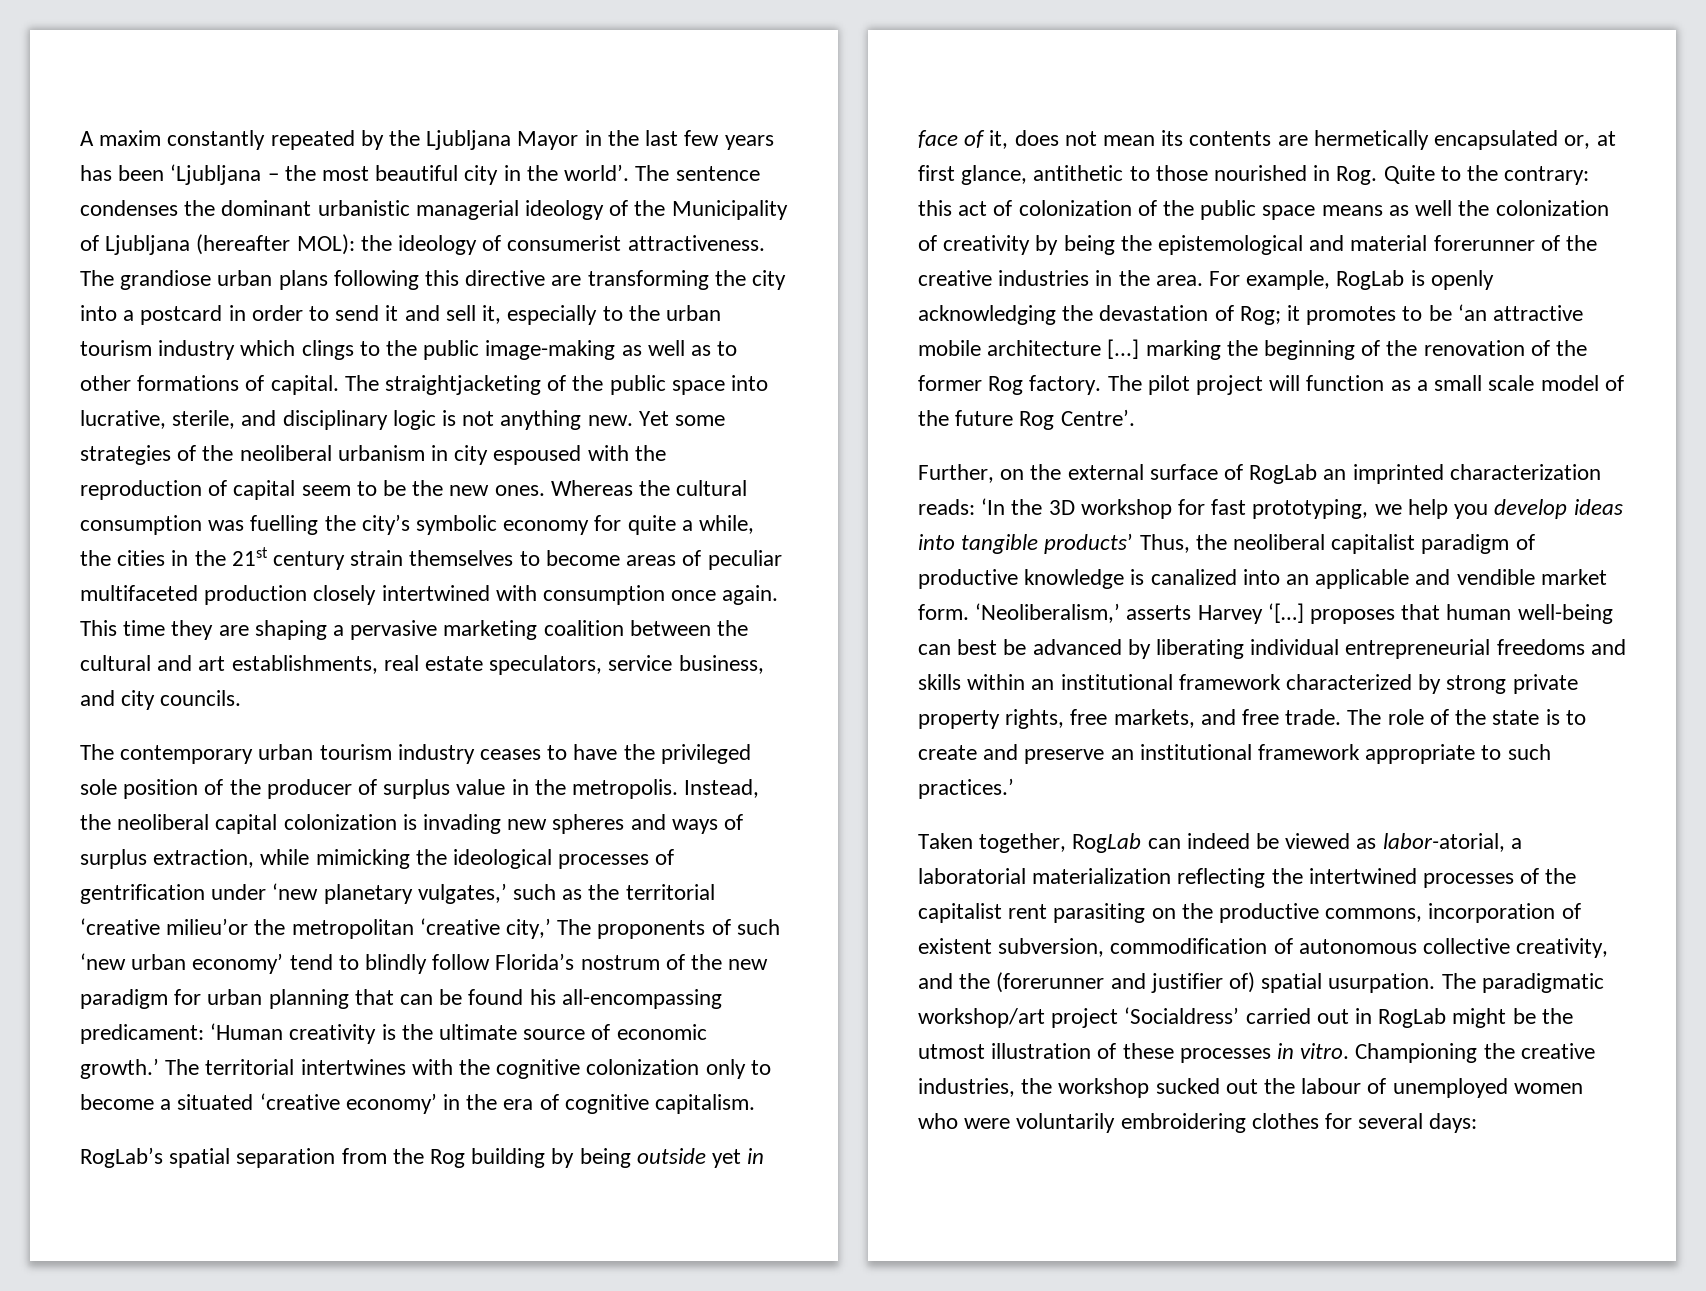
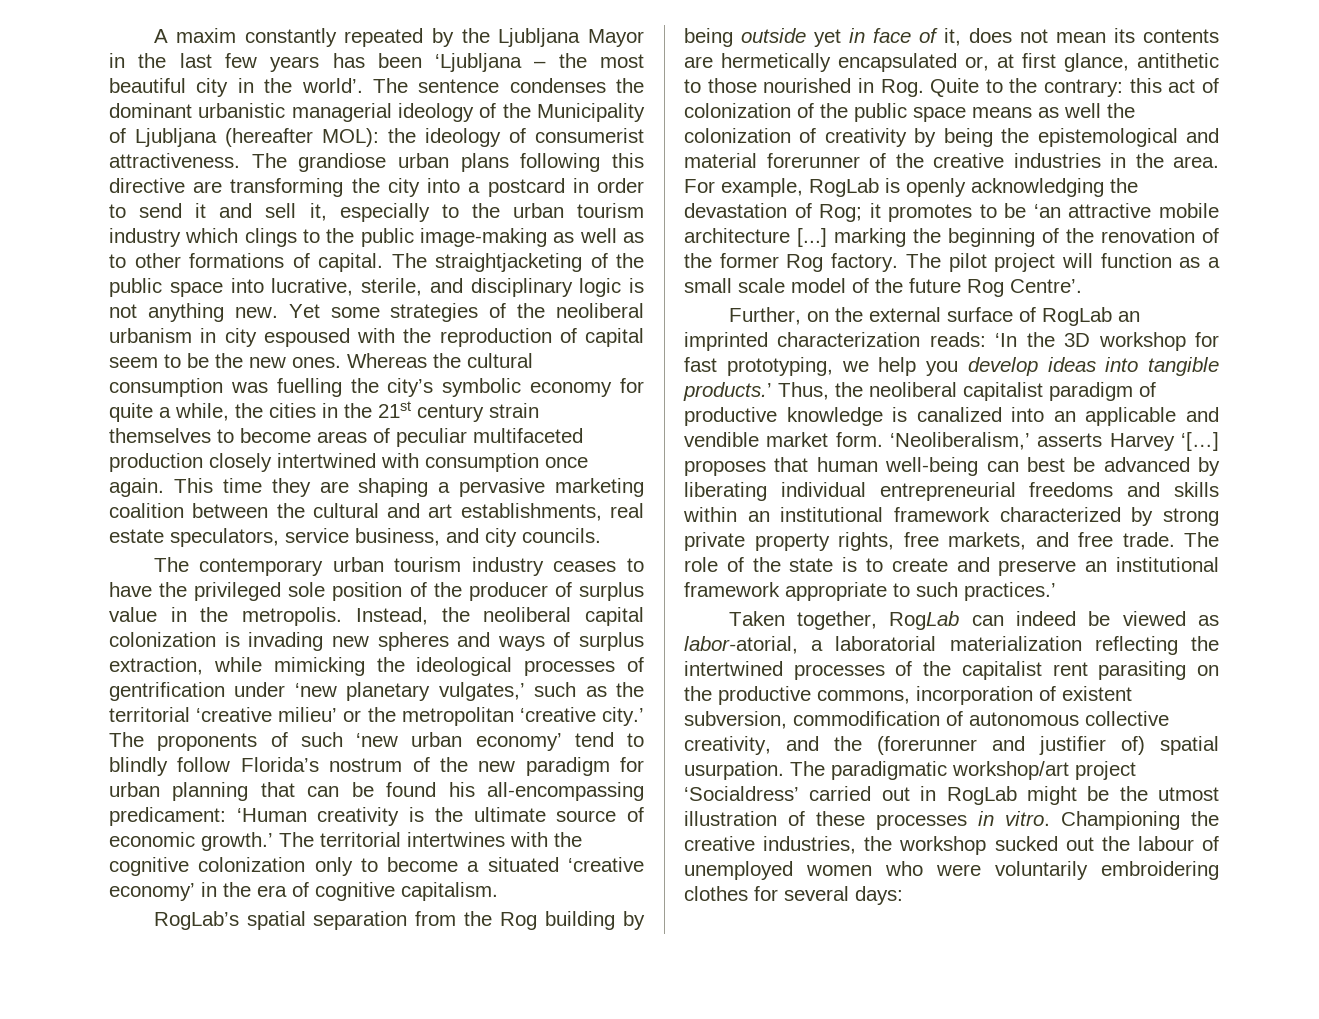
- Instead, the neoliberal capital colonization is invading new spheres and ways of surplus extraction, while mimicking the ideological processes of gentrification under ‘new planetary vulgates,’ such as the territorial ‘creative milieu’or the metropolitan ‘creative city,’ The proponents of such ‘new urban economy’ tend to blindly follow Florida’s nostrum of the new paradigm for urban planning that can be found his all-encompassing predicament:
+ Instead, the neoliberal capital colonization is invading new spheres and ways of surplus extraction, while mimicking the ideological processes of gentrification under ‘new planetary vulgates,’ such as the territorial ‘creative milieu’ or the metropolitan ‘creative city.’ The proponents of such ‘new urban economy’ tend to blindly follow Florida’s nostrum of the new paradigm for urban planning that can be found his all-encompassing predicament:
- Further, on the external surface of RogLab an imprinted characterization reads: ‘In the 3D workshop for fast prototyping, we help you develop ideas into tangible products’ Thus, the neoliberal capitalist paradigm of productive knowledge is canalized into an applicable and vendible market form.
+ Further, on the external surface of RogLab an imprinted characterization reads: ‘In the 3D workshop for fast prototyping, we help you develop ideas into tangible products.’ Thus, the neoliberal capitalist paradigm of productive knowledge is canalized into an applicable and vendible market form.

